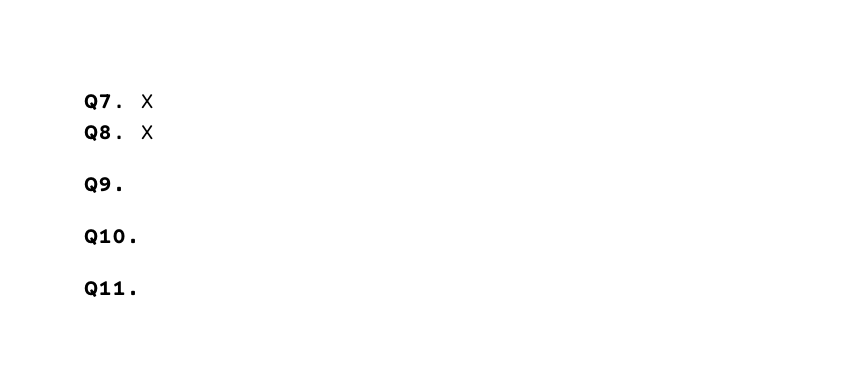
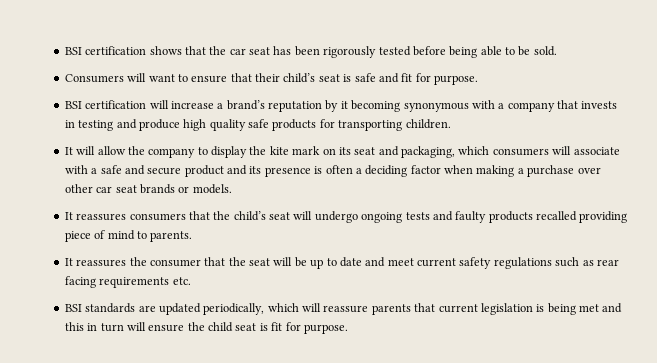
- Q7. X
- Q8. X
- Q9.
- Q10.
- Q11.
+ BSI certification shows that the car seat has been rigorously tested before being able to be sold.
+ Consumers will want to ensure that their child’s seat is safe and fit for purpose.
+ BSI certification will increase a brand’s reputation by it becoming synonymous with a company that invests in testing and produce high quality safe products for transporting children.
+ It will allow the company to display the kite mark on its seat and packaging, which consumers will associate with a safe and secure product and its presence is often a deciding factor when making a purchase over other car seat brands or models.
+ It reassures consumers that the child’s seat will undergo ongoing tests and faulty products recalled providing piece of mind to parents.
+ It reassures the consumer that the seat will be up to date and meet current safety regulations such as rear facing requirements etc.
+ BSI standards are updated periodically, which will reassure parents that current legislation is being met and this in turn will ensure the child seat is fit for purpose.

